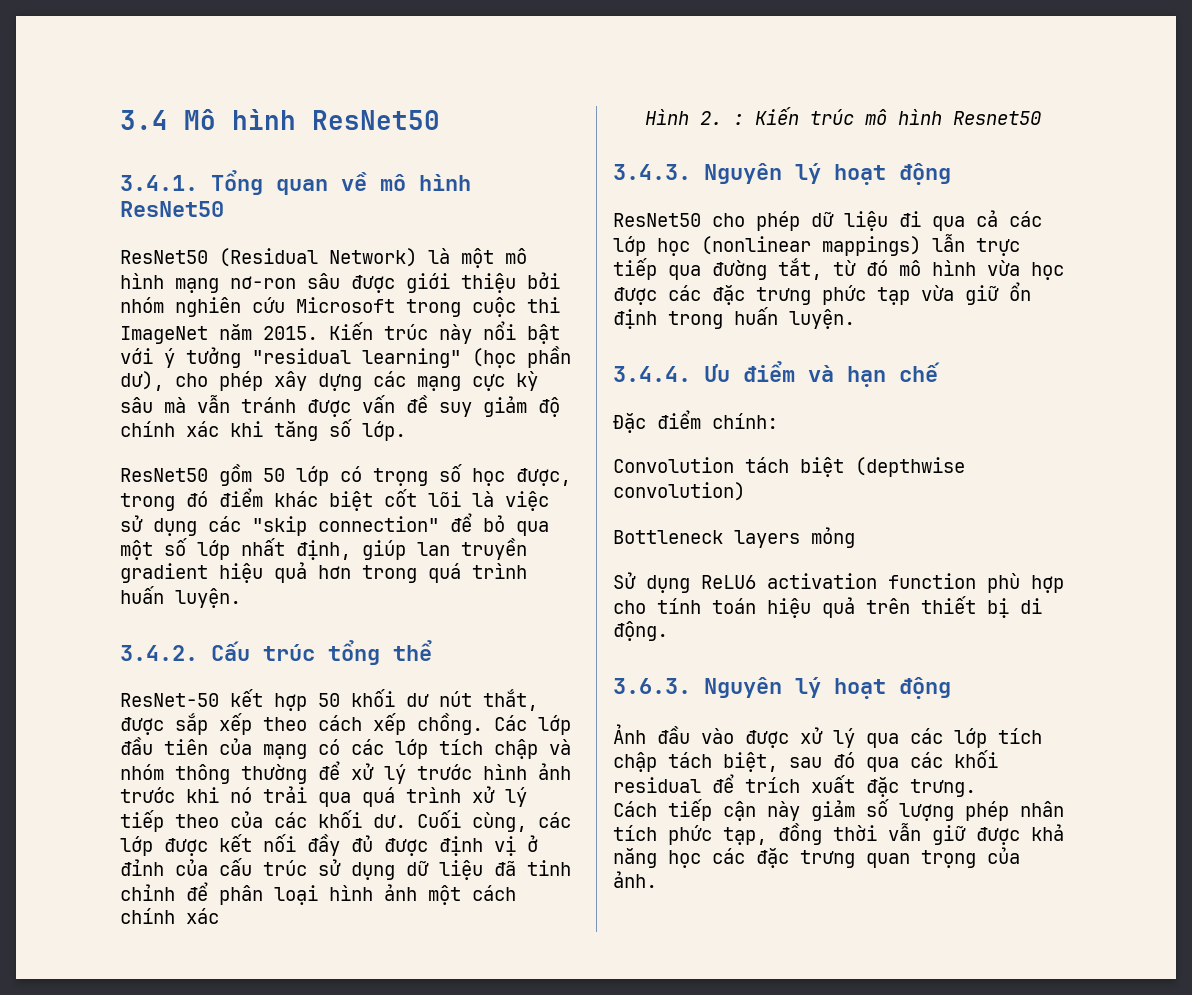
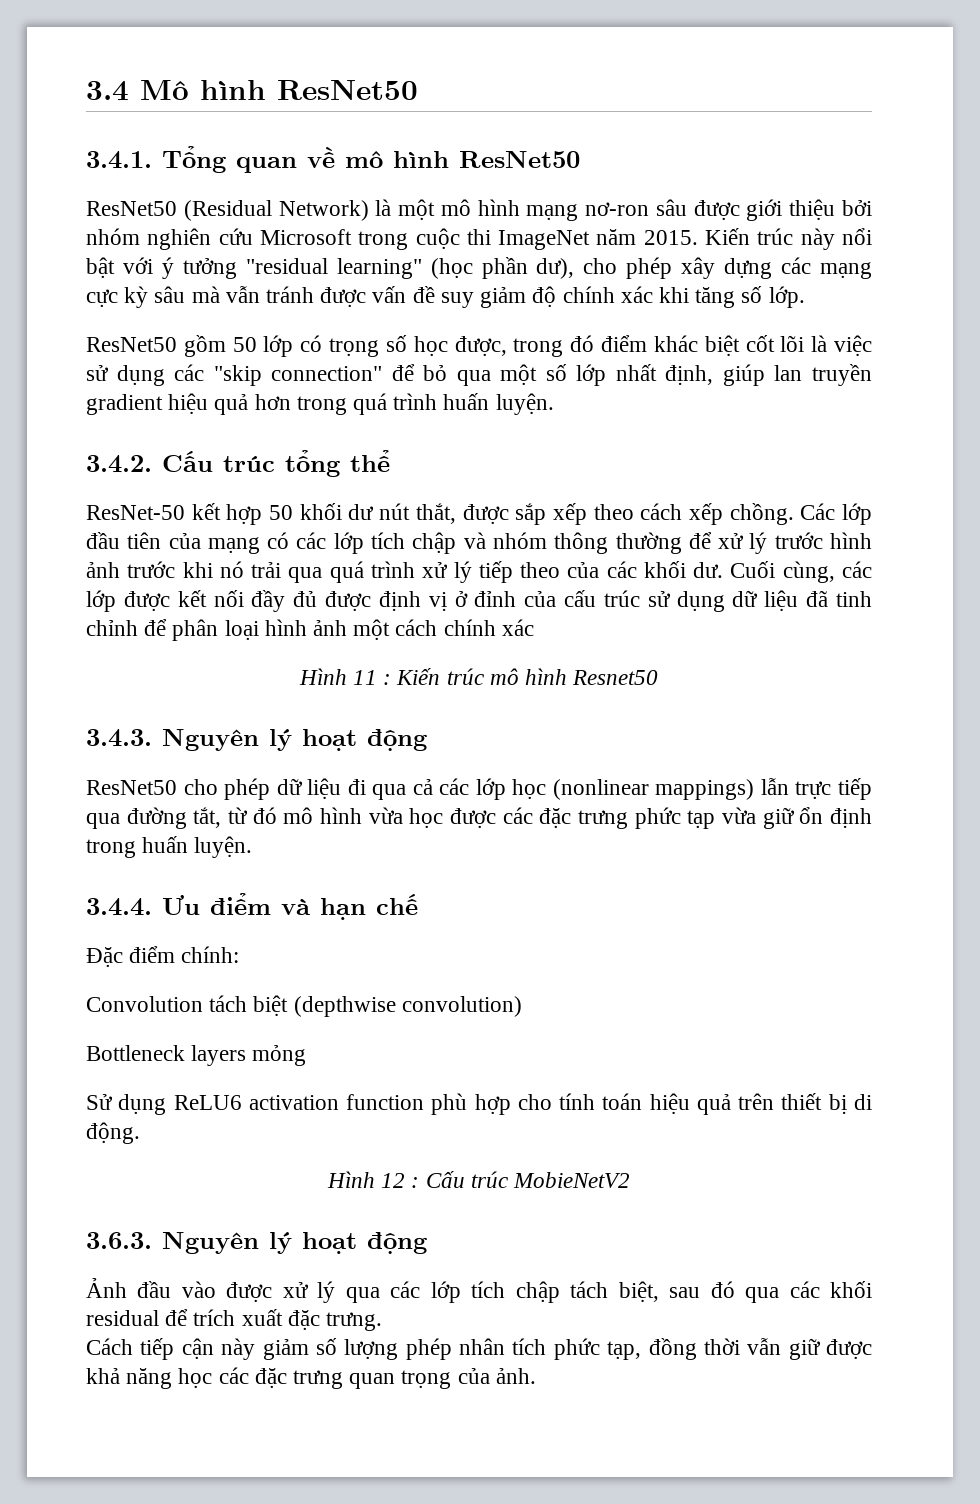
- Hình 2. : Kiến trúc mô hình Resnet50
+ Hình 11 : Kiến trúc mô hình Resnet50
+ Hình 12 : Cấu trúc MobieNetV2

